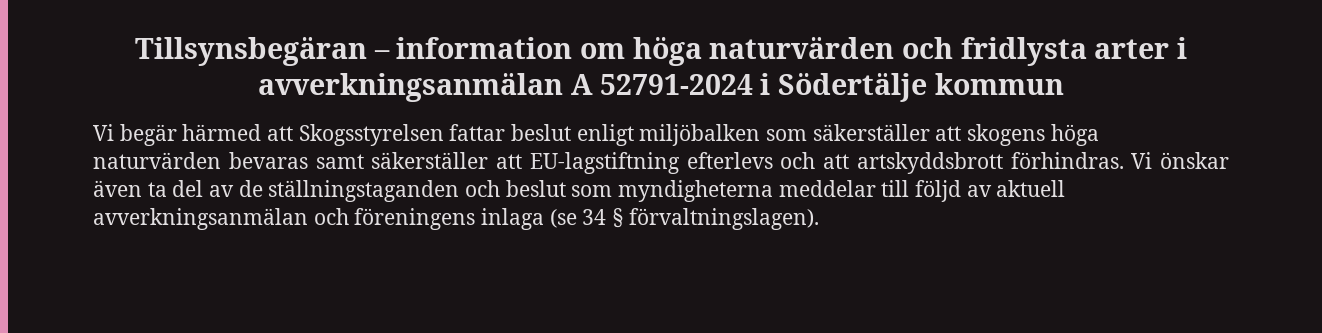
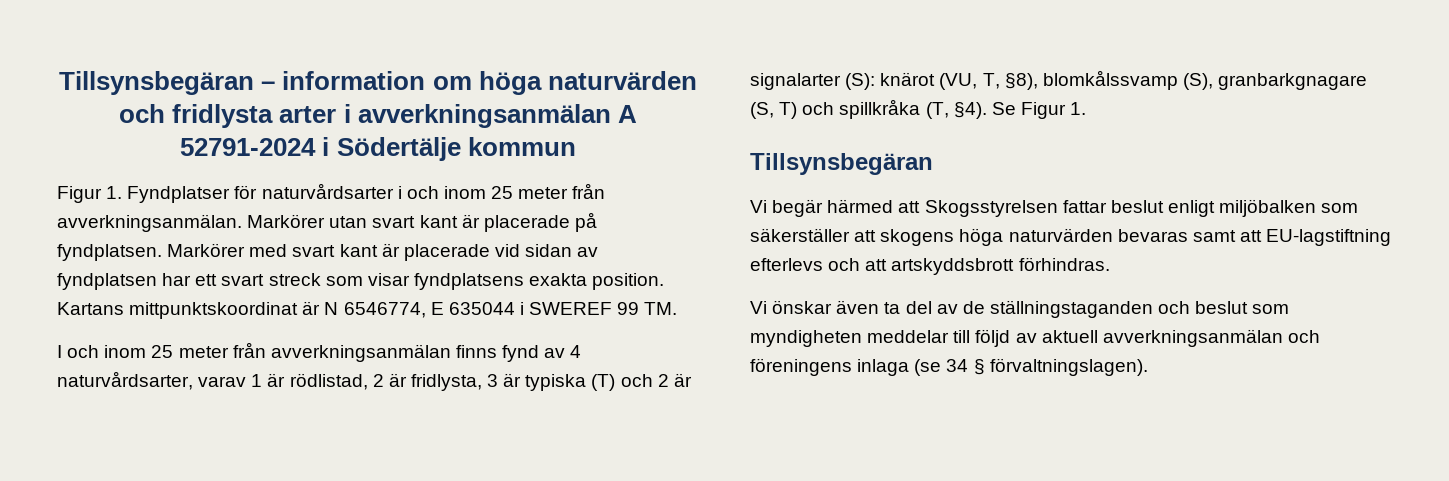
+ Figur 1. Fyndplatser för naturvårdsarter i och inom 25 meter från avverkningsanmälan. Markörer utan svart kant är placerade på fyndplatsen. Markörer med svart kant är placerade vid sidan av fyndplatsen har ett svart streck som visar fyndplatsens exakta position. Kartans mittpunktskoordinat är N 6546774, E 635044 i SWEREF 99 TM.
+ I och inom 25 meter från avverkningsanmälan finns fynd av 4 naturvårdsarter, varav 1 är rödlistad, 2 är fridlysta, 3 är typiska (T) och 2 är signalarter (S): knärot (VU, T, §8), blomkålssvamp (S), granbarkgnagare (S, T) och spillkråka (T, §4). Se Figur 1.
+ Tillsynsbegäran
- Vi begär härmed att Skogsstyrelsen fattar beslut enligt miljöbalken som säkerställer att skogens höga naturvärden bevaras samt säkerställer att EU-lagstiftning efterlevs och att artskyddsbrott förhindras. Vi önskar även ta del av de ställningstaganden och beslut som myndigheterna meddelar till följd av aktuell avverkningsanmälan och föreningens inlaga (se 34 § förvaltningslagen).
+ Vi begär härmed att Skogsstyrelsen fattar beslut enligt miljöbalken som säkerställer att skogens höga naturvärden bevaras samt att EU-lagstiftning efterlevs och att artskyddsbrott förhindras.
+ Vi önskar även ta del av de ställningstaganden och beslut som myndigheten meddelar till följd av aktuell avverkningsanmälan och föreningens inlaga (se 34 § förvaltningslagen).

